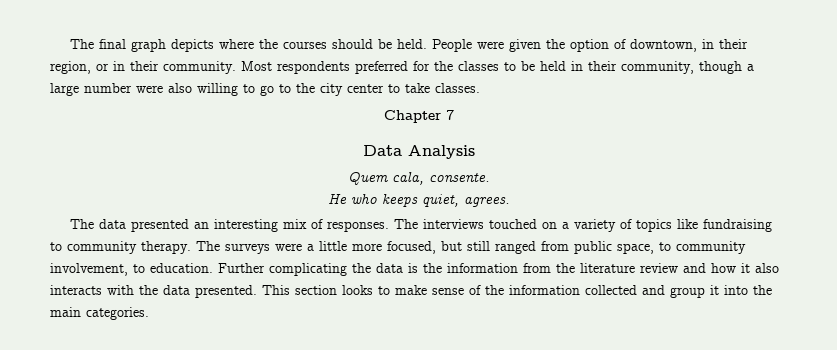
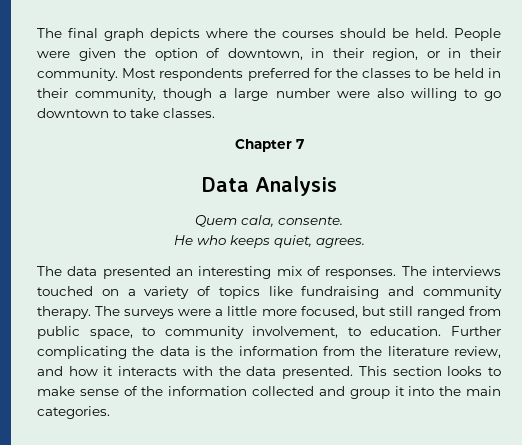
- Most respondents preferred for the classes to be held in their community, though a large number were also willing to go to the city center to take classes.
+ Most respondents preferred for the classes to be held in their community, though a large number were also willing to go downtown to take classes.
- The interviews touched on a variety of topics like fundraising to community therapy.
+ The interviews touched on a variety of topics like fundraising and community therapy.
- Further complicating the data is the information from the literature review and how it also interacts with the data presented.
+ Further complicating the data is the information from the literature review, and how it interacts with the data presented.

